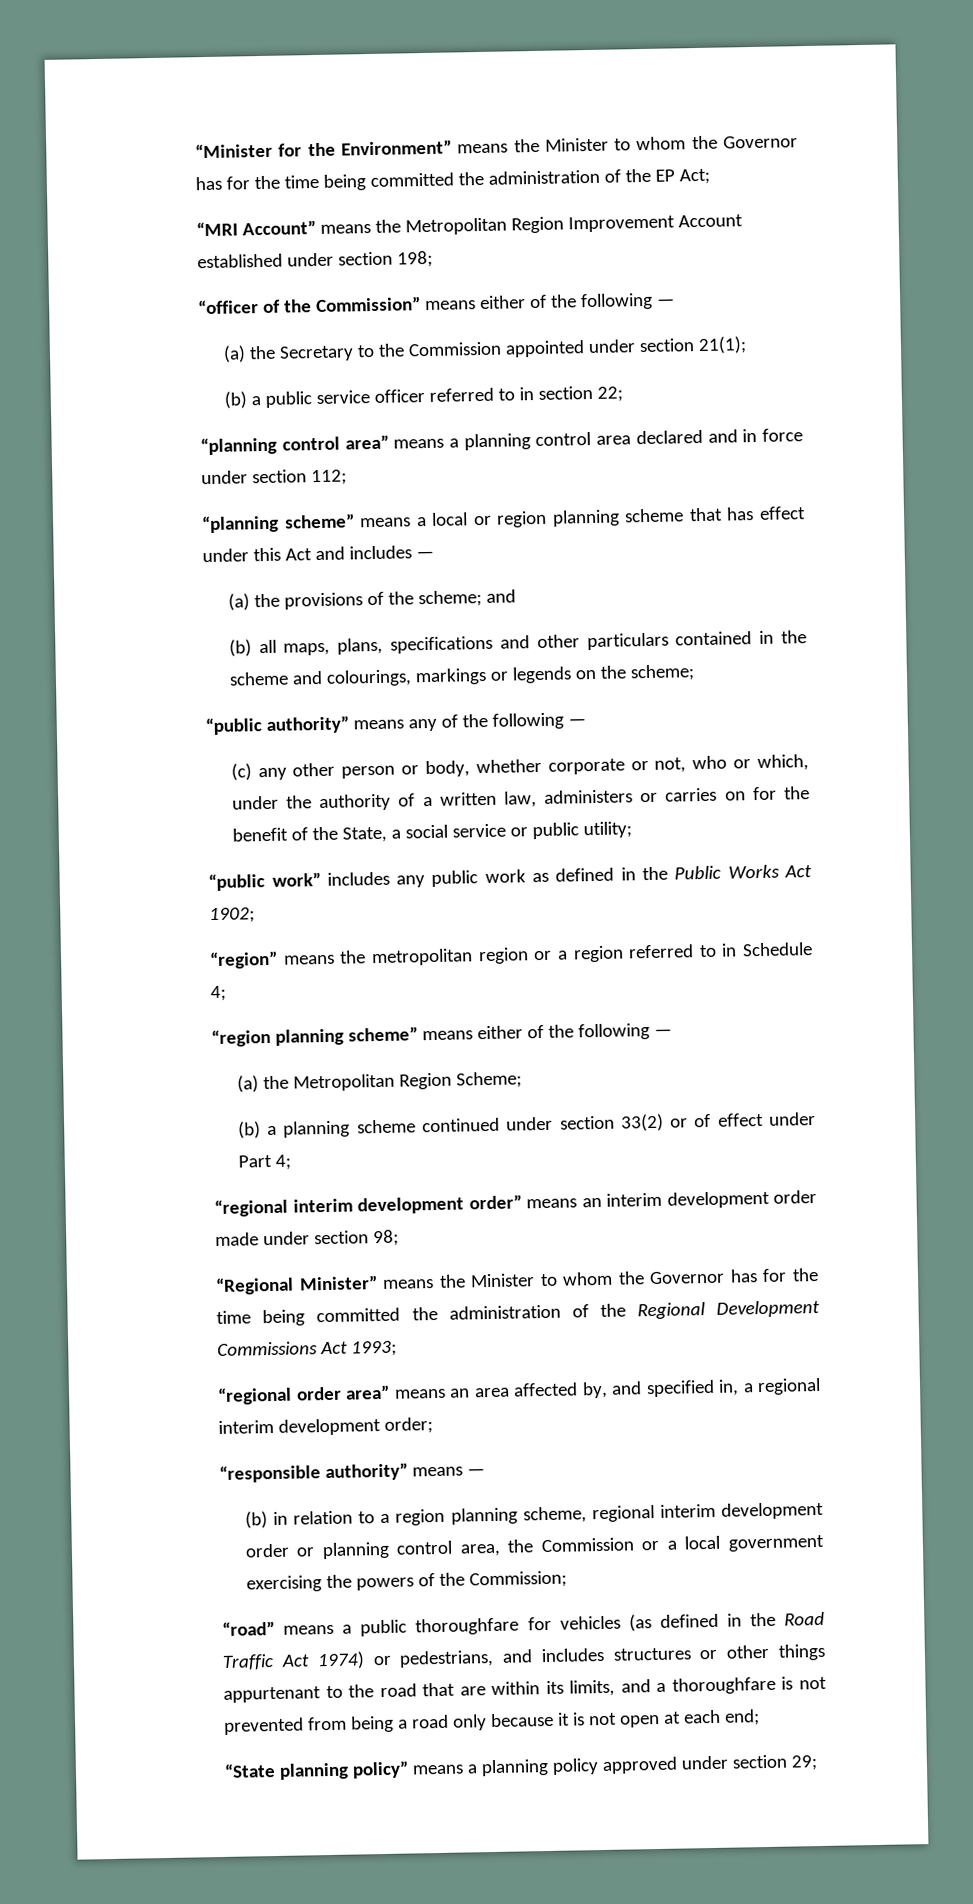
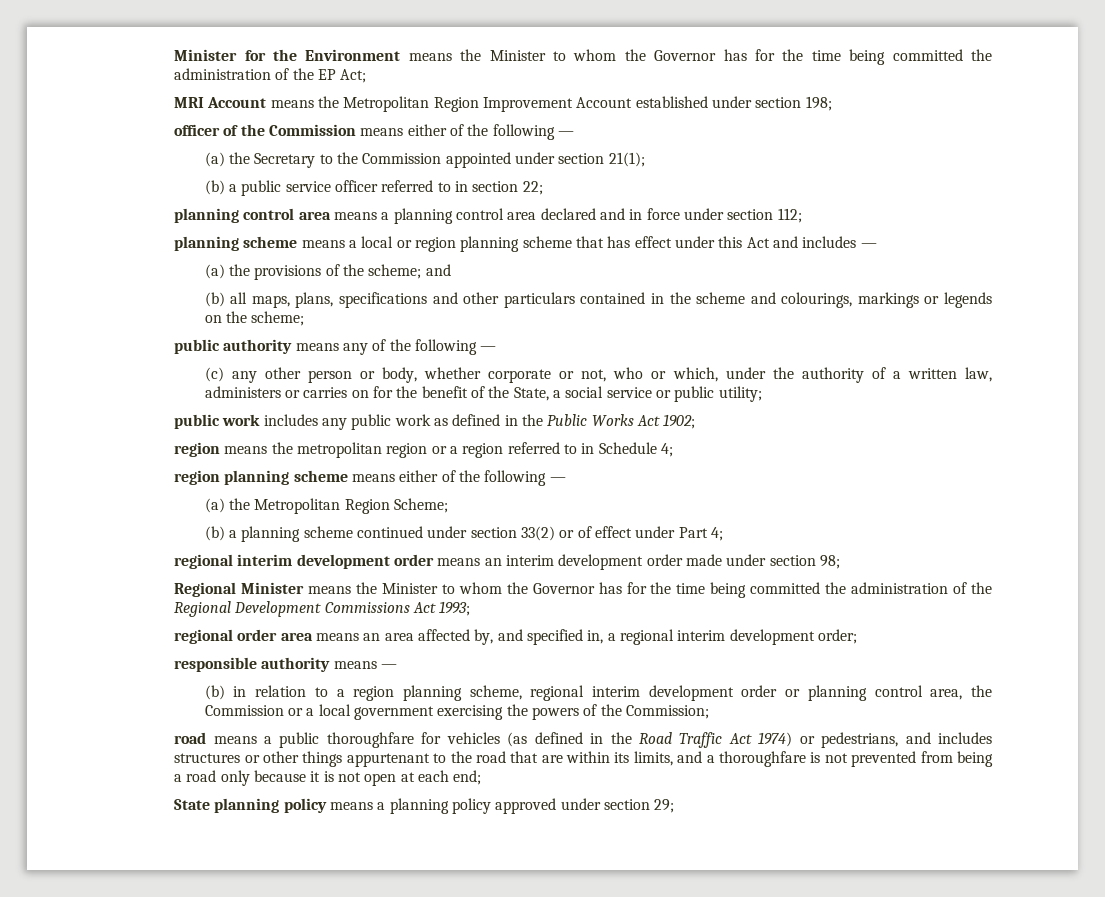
- “Minister for the Environment” means the Minister to whom the Governor has for the time being committed the administration of the EP Act;
+ Minister for the Environment means the Minister to whom the Governor has for the time being committed the administration of the EP Act;
- “MRI Account” means the Metropolitan Region Improvement Account established under section 198;
+ MRI Account means the Metropolitan Region Improvement Account established under section 198;
- “officer of the Commission” means either of the following —
+ officer of the Commission means either of the following —
- “planning control area” means a planning control area declared and in force under section 112;
+ planning control area means a planning control area declared and in force under section 112;
- “planning scheme” means a local or region planning scheme that has effect under this Act and includes —
+ planning scheme means a local or region planning scheme that has effect under this Act and includes —
- “public authority” means any of the following —
+ public authority means any of the following —
- “public work” includes any public work as defined in the Public Works Act 1902;
+ public work includes any public work as defined in the Public Works Act 1902;
- “region” means the metropolitan region or a region referred to in Schedule 4;
+ region means the metropolitan region or a region referred to in Schedule 4;
- “region planning scheme” means either of the following —
+ region planning scheme means either of the following —
- “regional interim development order” means an interim development order made under section 98;
+ regional interim development order means an interim development order made under section 98;
- “Regional Minister” means the Minister to whom the Governor has for the time being committed the administration of the Regional Development Commissions Act 1993;
+ Regional Minister means the Minister to whom the Governor has for the time being committed the administration of the Regional Development Commissions Act 1993;
- “regional order area” means an area affected by, and specified in, a regional interim development order;
+ regional order area means an area affected by, and specified in, a regional interim development order;
- “responsible authority” means —
+ responsible authority means —
- “road” means a public thoroughfare for vehicles (as defined in the Road Traffic Act 1974) or pedestrians, and includes structures or other things appurtenant to the road that are within its limits, and a thoroughfare is not prevented from being a road only because it is not open at each end;
+ road means a public thoroughfare for vehicles (as defined in the Road Traffic Act 1974) or pedestrians, and includes structures or other things appurtenant to the road that are within its limits, and a thoroughfare is not prevented from being a road only because it is not open at each end;
- “State planning policy” means a planning policy approved under section 29;
+ State planning policy means a planning policy approved under section 29;

